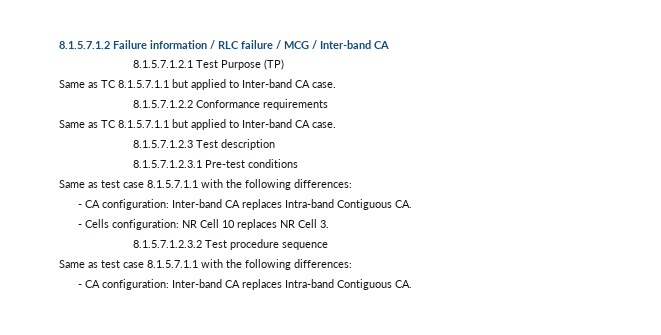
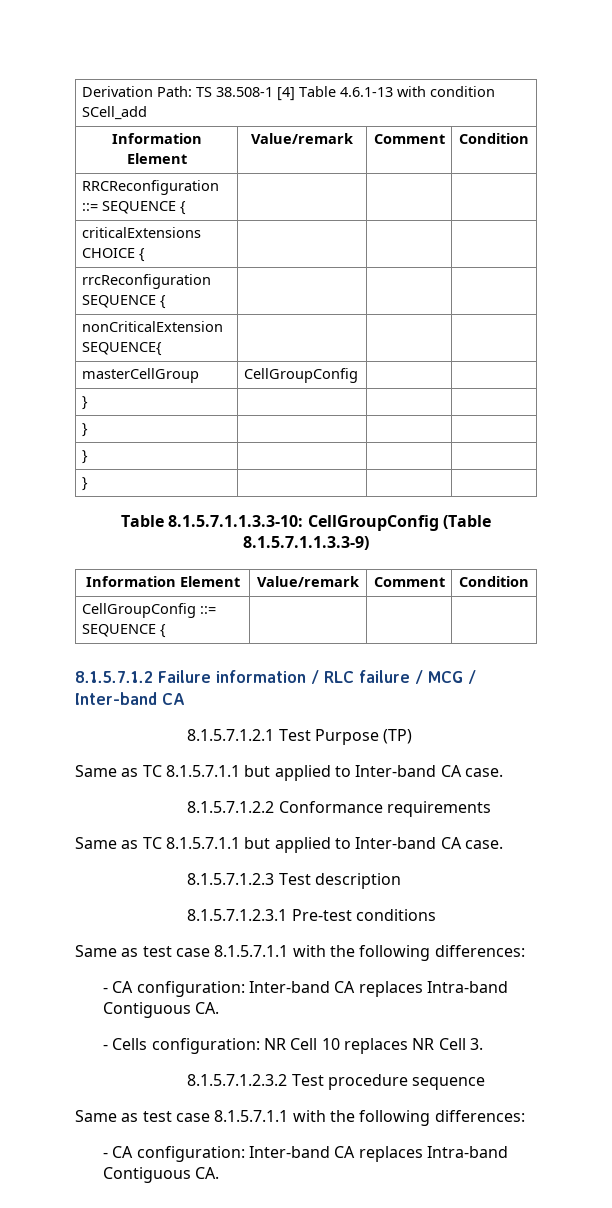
+ Derivation Path: TS 38.508-1 [4] Table 4.6.1-13 with condition SCell_add
+ Information Element | Value/remark | Comment | Condition
+ RRCReconfiguration ::= SEQUENCE { | | |
+ criticalExtensions CHOICE { | | |
+ rrcReconfiguration SEQUENCE { | | |
+ nonCriticalExtension SEQUENCE{ | | |
+ masterCellGroup | CellGroupConfig | |
+ } | | |
+ } | | |
+ } | | |
+ } | | |
+ Table 8.1.5.7.1.1.3.3-10: CellGroupConfig (Table 8.1.5.7.1.1.3.3-9)
+ Information Element | Value/remark | Comment | Condition
+ CellGroupConfig ::= SEQUENCE { | | |

